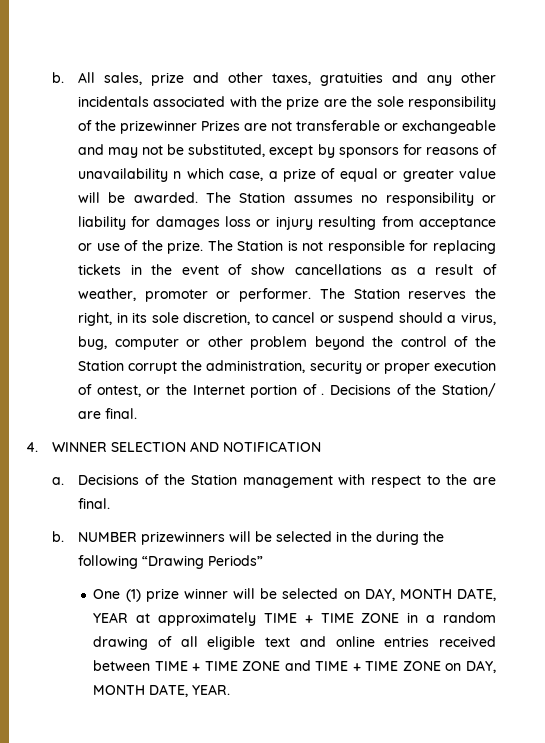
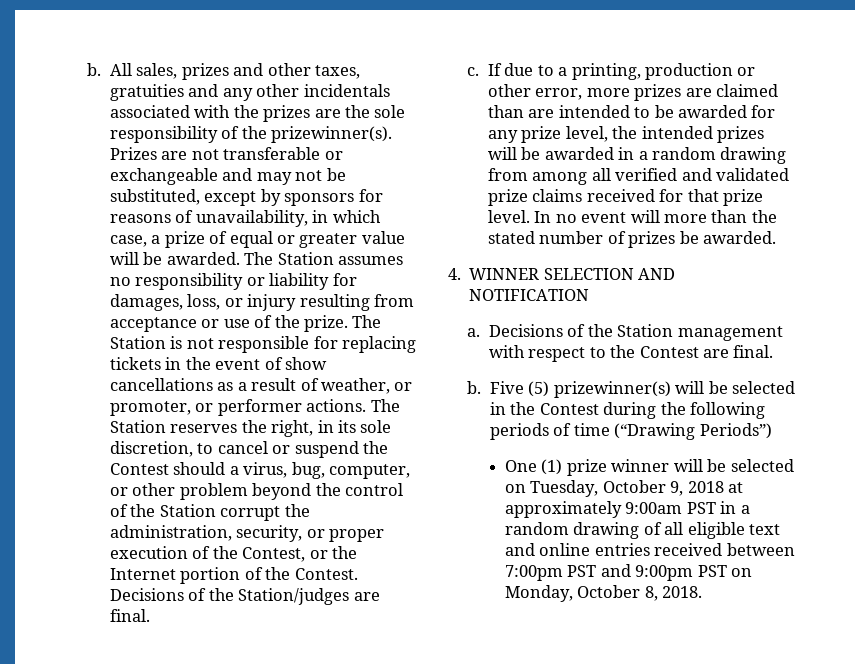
- All sales, prize and other taxes, gratuities and any other incidentals associated with the prize are the sole responsibility of the prizewinner Prizes are not transferable or exchangeable and may not be substituted, except by sponsors for reasons of unavailability n which case, a prize of equal or greater value will be awarded.
+ All sales, prizes and other taxes, gratuities and any other incidentals associated with the prizes are the sole responsibility of the prizewinner(s). Prizes are not transferable or exchangeable and may not be substituted, except by sponsors for reasons of unavailability, in which case, a prize of equal or greater value will be awarded.
- The Station assumes no responsibility or liability for damages loss or injury resulting from acceptance or use of the prize.
+ The Station assumes no responsibility or liability for damages, loss, or injury resulting from acceptance or use of the prize.
- The Station is not responsible for replacing tickets in the event of show cancellations as a result of weather, promoter or performer.
+ The Station is not responsible for replacing tickets in the event of show cancellations as a result of weather, or promoter, or performer actions.
- The Station reserves the right, in its sole discretion, to cancel or suspend should a virus, bug, computer or other problem beyond the control of the Station corrupt the administration, security or proper execution of ontest, or the Internet portion of . Decisions of the Station/ are final.
+ The Station reserves the right, in its sole discretion, to cancel or suspend the Contest should a virus, bug, computer, or other problem beyond the control of the Station corrupt the administration, security, or proper execution of the Contest, or the Internet portion of the Contest. Decisions of the Station/judges are final.
+ c. If due to a printing, production or other error, more prizes are claimed than are intended to be awarded for any prize level, the intended prizes will be awarded in a random drawing from among all verified and validated prize claims received for that prize level. In no event will more than the stated number of prizes be awarded.
- Decisions of the Station management with respect to the are final.
+ Decisions of the Station management with respect to the Contest are final.
- NUMBER prizewinners will be selected in the during the following “Drawing Periods”
+ Five (5) prizewinner(s) will be selected in the Contest during the following periods of time (“Drawing Periods”)
- One (1) prize winner will be selected on DAY, MONTH DATE, YEAR at approximately TIME + TIME ZONE in a random drawing of all eligible text and online entries received between TIME + TIME ZONE and TIME + TIME ZONE on DAY, MONTH DATE, YEAR.
+ One (1) prize winner will be selected on Tuesday, October 9, 2018 at approximately 9:00am PST in a random drawing of all eligible text and online entries received between 7:00pm PST and 9:00pm PST on Monday, October 8, 2018.

